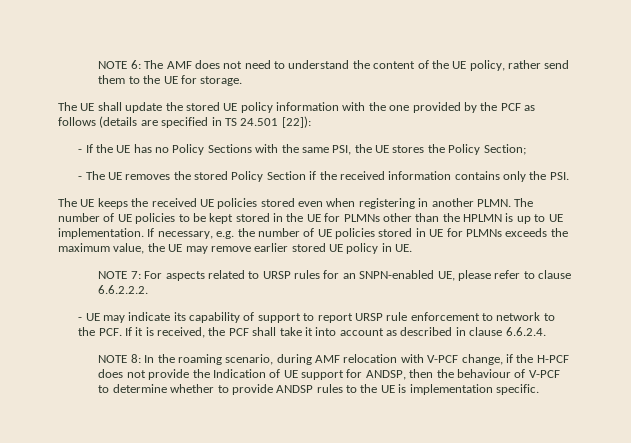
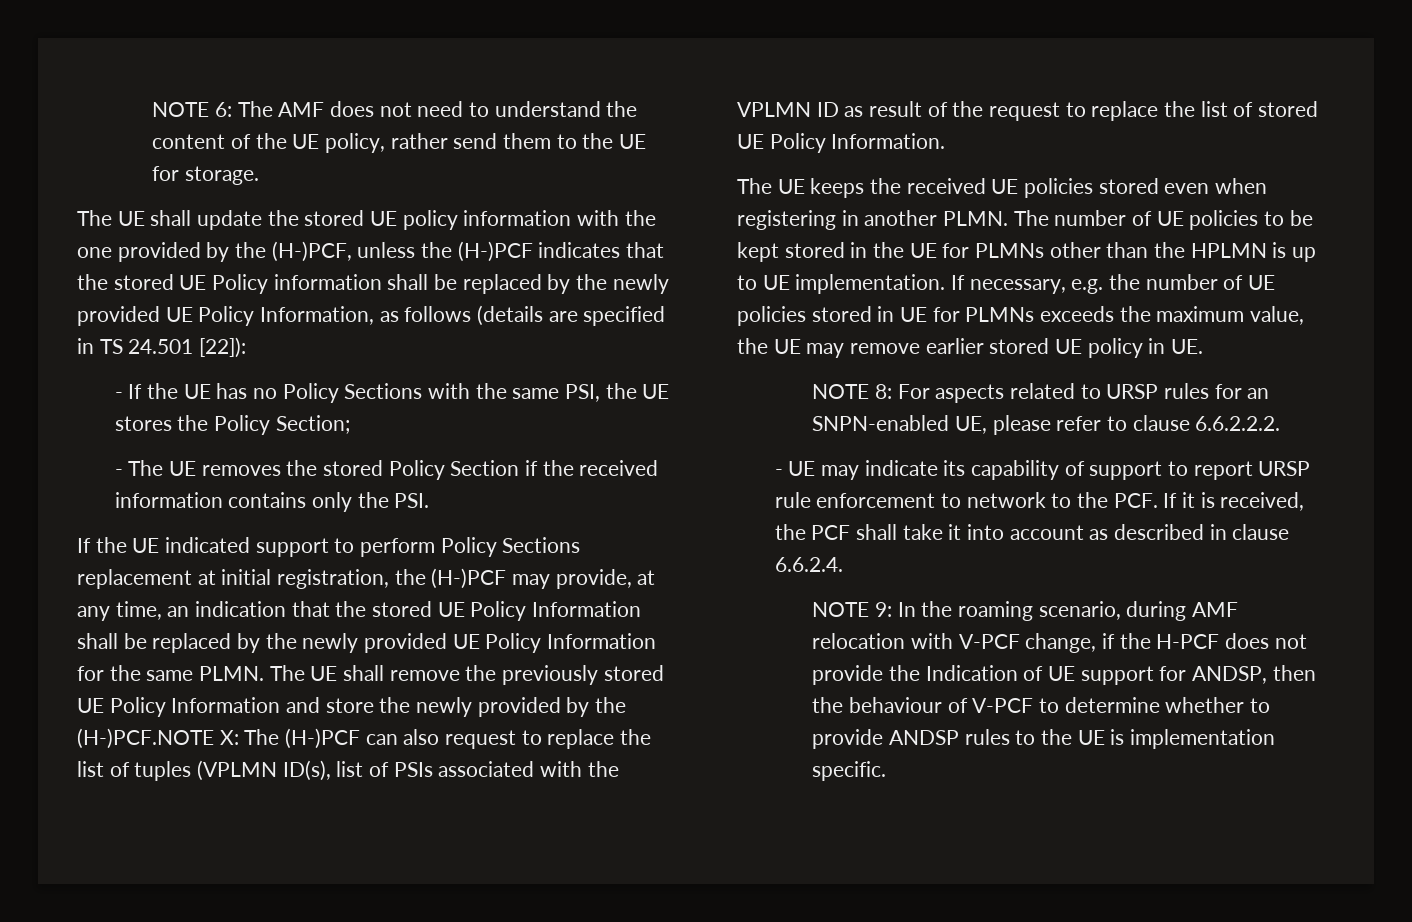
- The UE shall update the stored UE policy information with the one provided by the PCF as follows (details are specified in TS 24.501 [22]):
+ The UE shall update the stored UE policy information with the one provided by the (H-)PCF, unless the (H-)PCF indicates that the stored UE Policy information shall be replaced by the newly provided UE Policy Information, as follows (details are specified in TS 24.501 [22]):
+ If the UE indicated support to perform Policy Sections replacement at initial registration, the (H-)PCF may provide, at any time, an indication that the stored UE Policy Information shall be replaced by the newly provided UE Policy Information for the same PLMN. The UE shall remove the previously stored UE Policy Information and store the newly provided by the (H-)PCF.NOTE X: The (H-)PCF can also request to replace the list of tuples (VPLMN ID(s), list of PSIs associated with the VPLMN ID as result of the request to replace the list of stored UE Policy Information.
- NOTE 7: For aspects related to URSP rules for an SNPN-enabled UE, please refer to clause 6.6.2.2.2.
+ NOTE 8: For aspects related to URSP rules for an SNPN-enabled UE, please refer to clause 6.6.2.2.2.
- NOTE 8: In the roaming scenario, during AMF relocation with V-PCF change, if the H-PCF does not provide the Indication of UE support for ANDSP, then the behaviour of V-PCF to determine whether to provide ANDSP rules to the UE is implementation specific.
+ NOTE 9: In the roaming scenario, during AMF relocation with V-PCF change, if the H-PCF does not provide the Indication of UE support for ANDSP, then the behaviour of V-PCF to determine whether to provide ANDSP rules to the UE is implementation specific.

